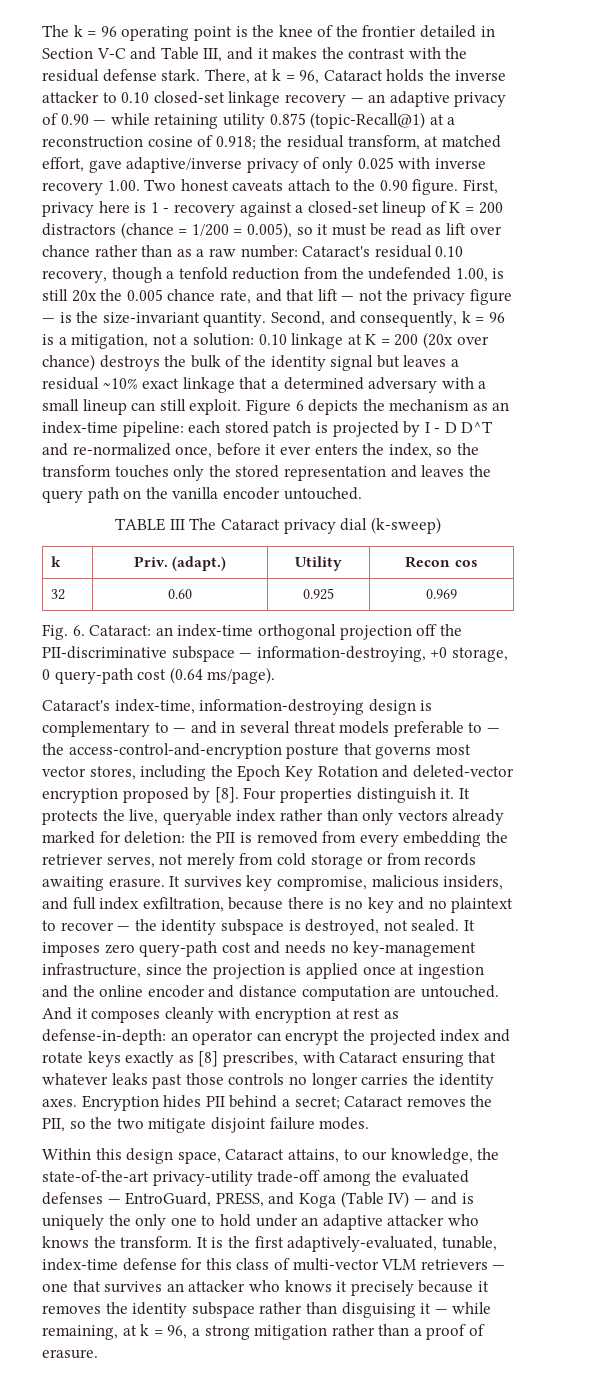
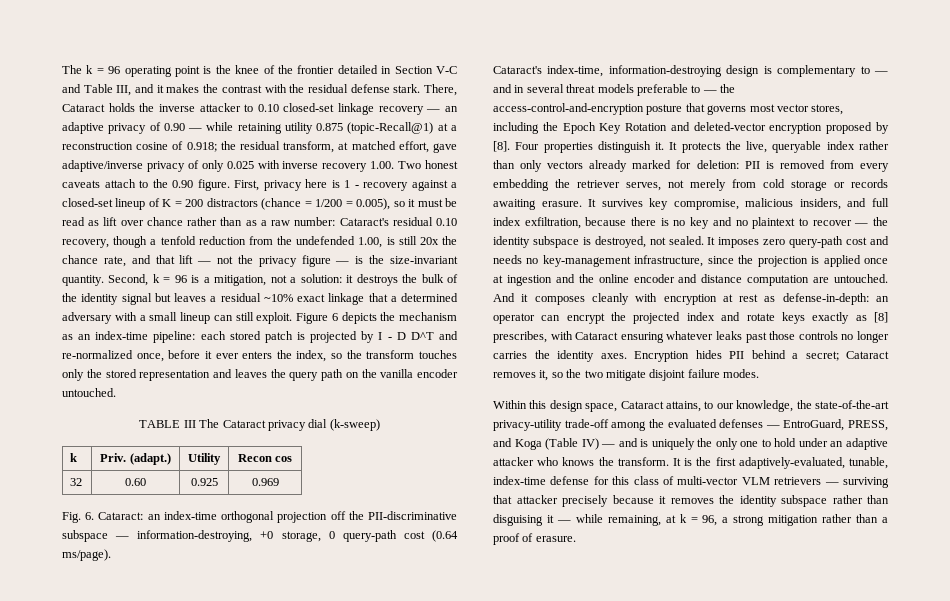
- There, at k = 96, Cataract holds the inverse attacker to 0.10 closed-set linkage recovery — an adaptive privacy of 0.90 — while retaining utility 0.875 (topic-Recall@1) at a reconstruction cosine of 0.918; the residual transform, at matched effort, gave adaptive/inverse privacy of only 0.025 with inverse recovery 1.00. Two honest caveats attach to the 0.90 figure.
+ There, Cataract holds the inverse attacker to 0.10 closed-set linkage recovery — an adaptive privacy of 0.90 — while retaining utility 0.875 (topic-Recall@1) at a reconstruction cosine of 0.918; the residual transform, at matched effort, gave adaptive/inverse privacy of only 0.025 with inverse recovery 1.00. Two honest caveats attach to the 0.90 figure.
- Cataract's residual 0.10 recovery, though a tenfold reduction from the undefended 1.00, is still 20x the 0.005 chance rate, and that lift — not the privacy figure — is the size-invariant quantity.
+ Cataract's residual 0.10 recovery, though a tenfold reduction from the undefended 1.00, is still 20x the chance rate, and that lift — not the privacy figure — is the size-invariant quantity.
- Second, and consequently, k = 96 is a mitigation, not a solution: 0.10 linkage at K = 200 (20x over chance) destroys the bulk of the identity signal but leaves a residual ~10% exact linkage that a determined adversary with a small lineup can still exploit.
+ Second, k = 96 is a mitigation, not a solution: it destroys the bulk of the identity signal but leaves a residual ~10% exact linkage that a determined adversary with a small lineup can still exploit.
- It protects the live, queryable index rather than only vectors already marked for deletion: the PII is removed from every embedding the retriever serves, not merely from cold storage or from records awaiting erasure.
+ It protects the live, queryable index rather than only vectors already marked for deletion: PII is removed from every embedding the retriever serves, not merely from cold storage or records awaiting erasure.
- And it composes cleanly with encryption at rest as defense-in-depth: an operator can encrypt the projected index and rotate keys exactly as [8] prescribes, with Cataract ensuring that whatever leaks past those controls no longer carries the identity axes.
+ And it composes cleanly with encryption at rest as defense-in-depth: an operator can encrypt the projected index and rotate keys exactly as [8] prescribes, with Cataract ensuring whatever leaks past those controls no longer carries the identity axes.
- Encryption hides PII behind a secret; Cataract removes the PII, so the two mitigate disjoint failure modes.
+ Encryption hides PII behind a secret; Cataract removes it, so the two mitigate disjoint failure modes.
- It is the first adaptively-evaluated, tunable, index-time defense for this class of multi-vector VLM retrievers — one that survives an attacker who knows it precisely because it removes the identity subspace rather than disguising it — while remaining, at k = 96, a strong mitigation rather than a proof of erasure.
+ It is the first adaptively-evaluated, tunable, index-time defense for this class of multi-vector VLM retrievers — surviving that attacker precisely because it removes the identity subspace rather than disguising it — while remaining, at k = 96, a strong mitigation rather than a proof of erasure.

